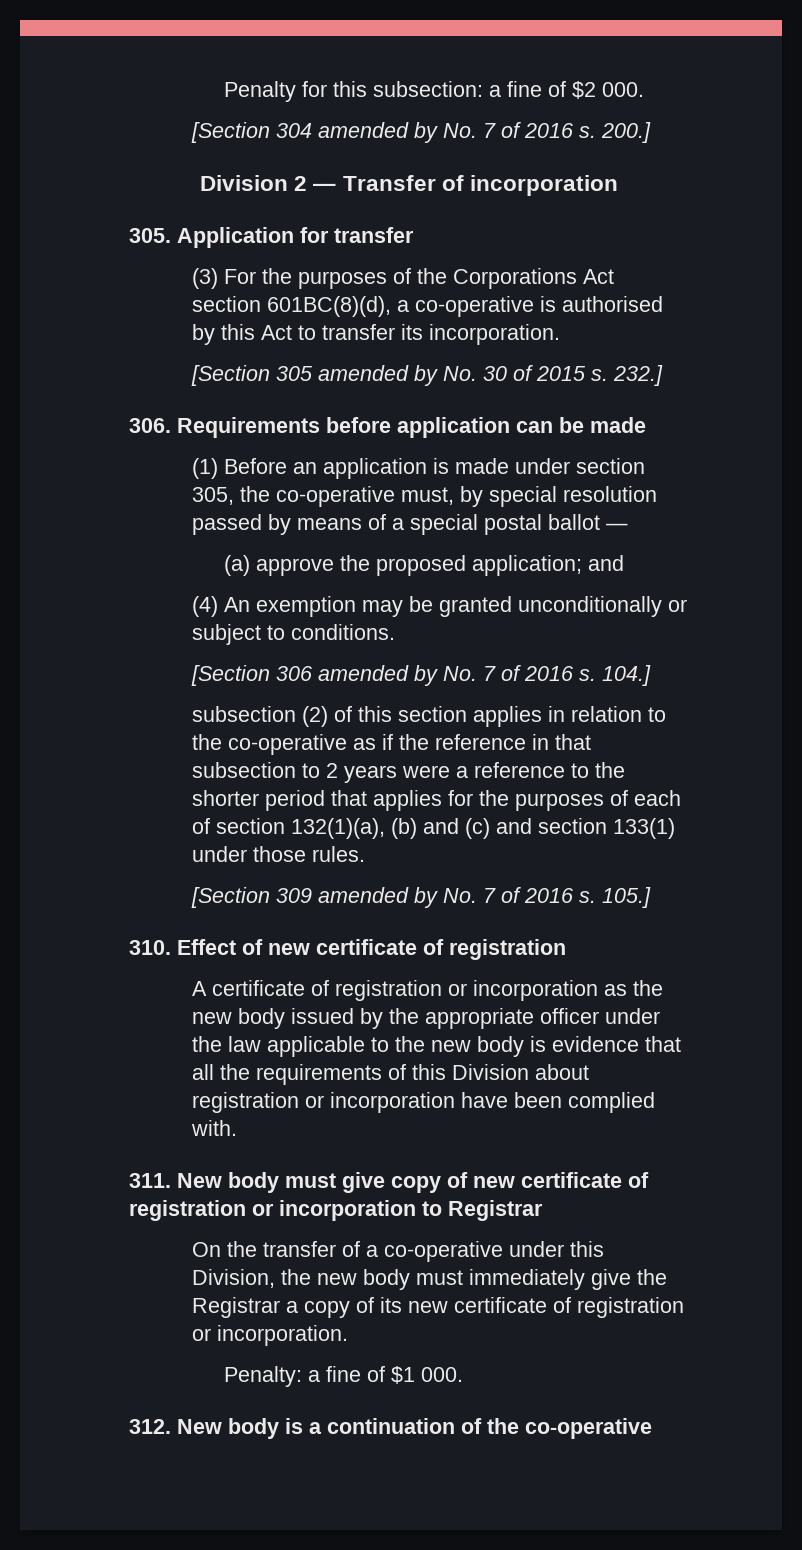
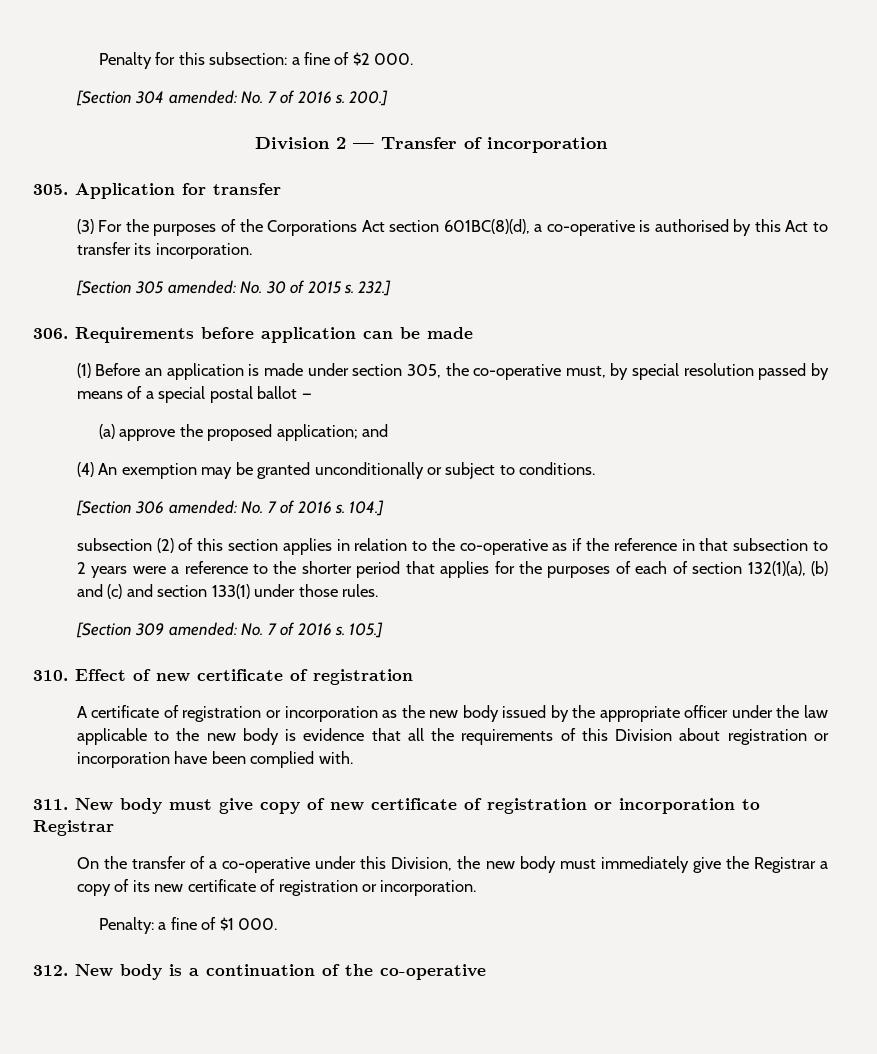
- [Section 304 amended by No. 7 of 2016 s.
+ [Section 304 amended: No. 7 of 2016 s.
- [Section 305 amended by No. 30 of 2015 s.
+ [Section 305 amended: No. 30 of 2015 s.
- [Section 306 amended by No. 7 of 2016 s.
+ [Section 306 amended: No. 7 of 2016 s.
- [Section 309 amended by No. 7 of 2016 s.
+ [Section 309 amended: No. 7 of 2016 s.

